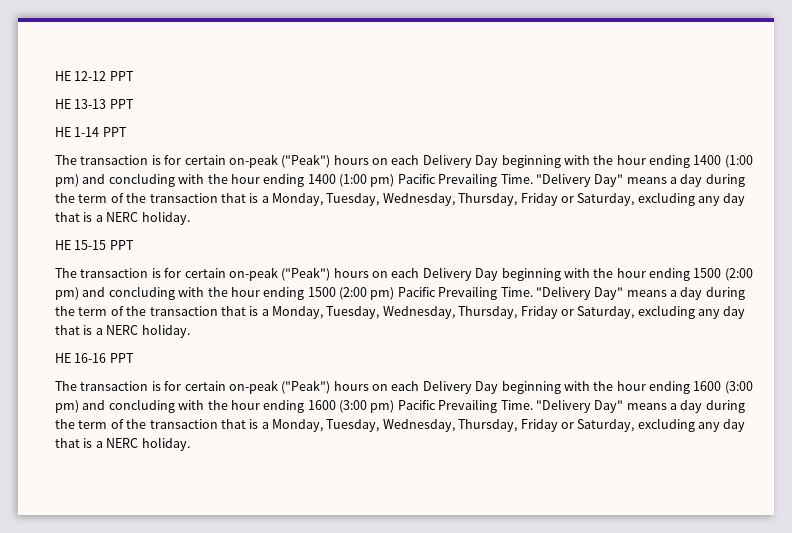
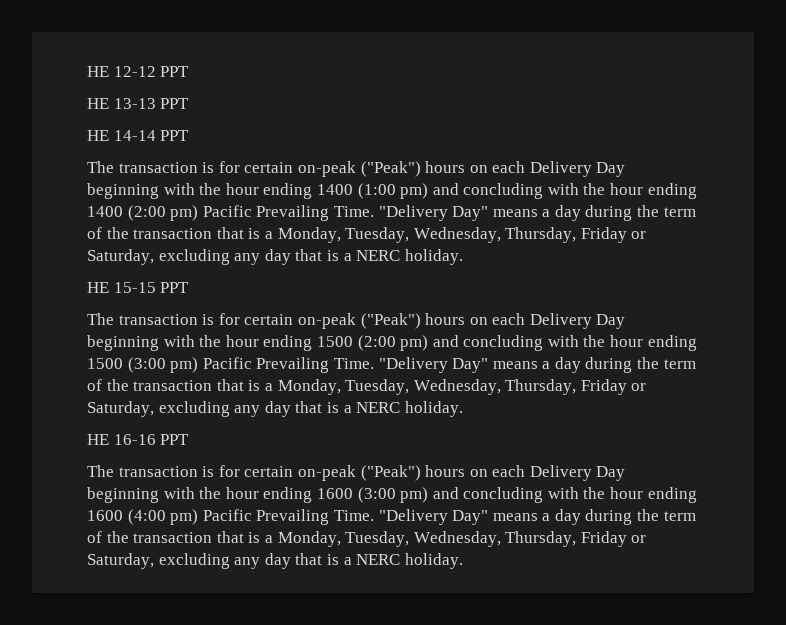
- HE 1-14 PPT
+ HE 14-14 PPT
- The transaction is for certain on-peak ("Peak") hours on each Delivery Day beginning with the hour ending 1400 (1:00 pm) and concluding with the hour ending 1400 (1:00 pm) Pacific Prevailing Time.
+ The transaction is for certain on-peak ("Peak") hours on each Delivery Day beginning with the hour ending 1400 (1:00 pm) and concluding with the hour ending 1400 (2:00 pm) Pacific Prevailing Time.
- The transaction is for certain on-peak ("Peak") hours on each Delivery Day beginning with the hour ending 1500 (2:00 pm) and concluding with the hour ending 1500 (2:00 pm) Pacific Prevailing Time.
+ The transaction is for certain on-peak ("Peak") hours on each Delivery Day beginning with the hour ending 1500 (2:00 pm) and concluding with the hour ending 1500 (3:00 pm) Pacific Prevailing Time.
- The transaction is for certain on-peak ("Peak") hours on each Delivery Day beginning with the hour ending 1600 (3:00 pm) and concluding with the hour ending 1600 (3:00 pm) Pacific Prevailing Time.
+ The transaction is for certain on-peak ("Peak") hours on each Delivery Day beginning with the hour ending 1600 (3:00 pm) and concluding with the hour ending 1600 (4:00 pm) Pacific Prevailing Time.

